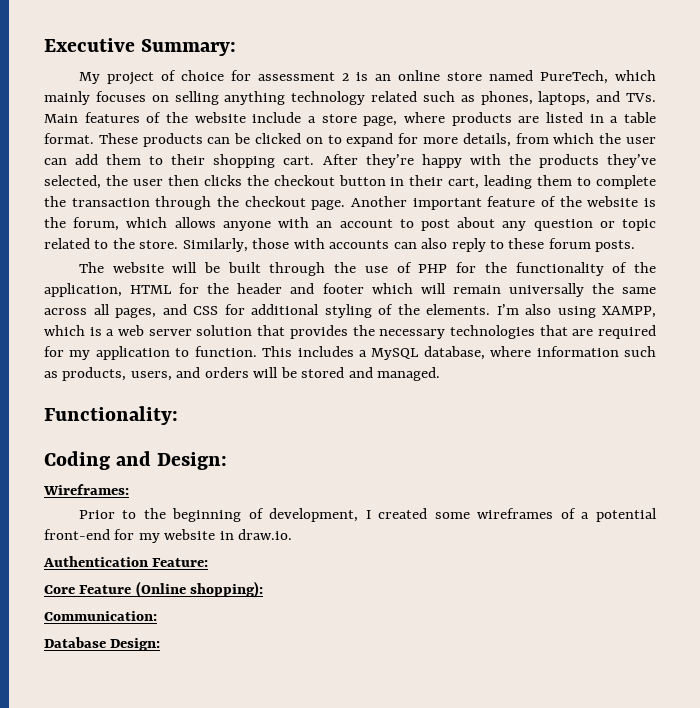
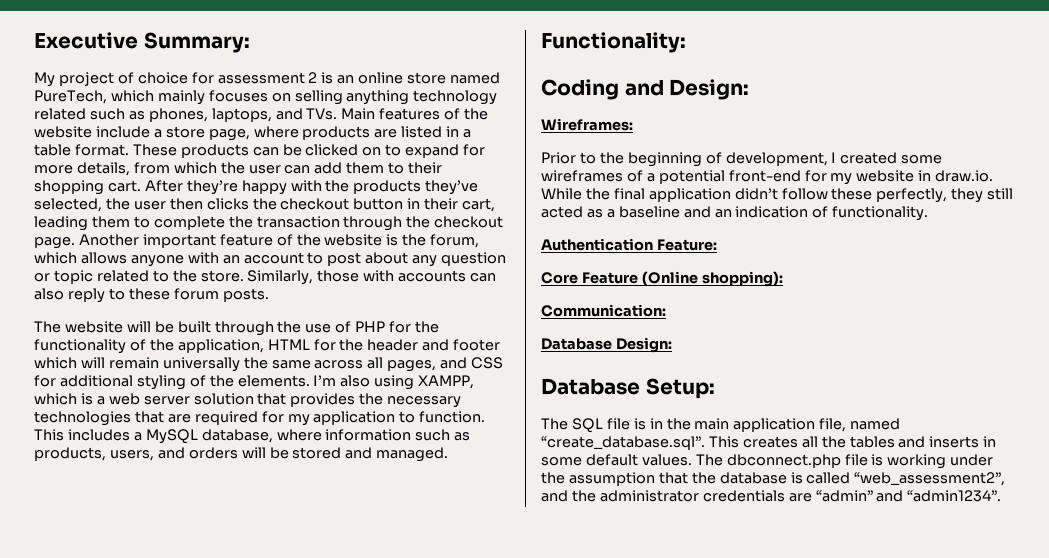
- Prior to the beginning of development, I created some wireframes of a potential front-end for my website in draw.io.
+ Prior to the beginning of development, I created some wireframes of a potential front-end for my website in draw.io. While the final application didn’t follow these perfectly, they still acted as a baseline and an indication of functionality.
+ Database Setup:
+ The SQL file is in the main application file, named “create_database.sql”. This creates all the tables and inserts in some default values. The dbconnect.php file is working under the assumption that the database is called “web_assessment2”, and the administrator credentials are “admin” and “admin1234”.

